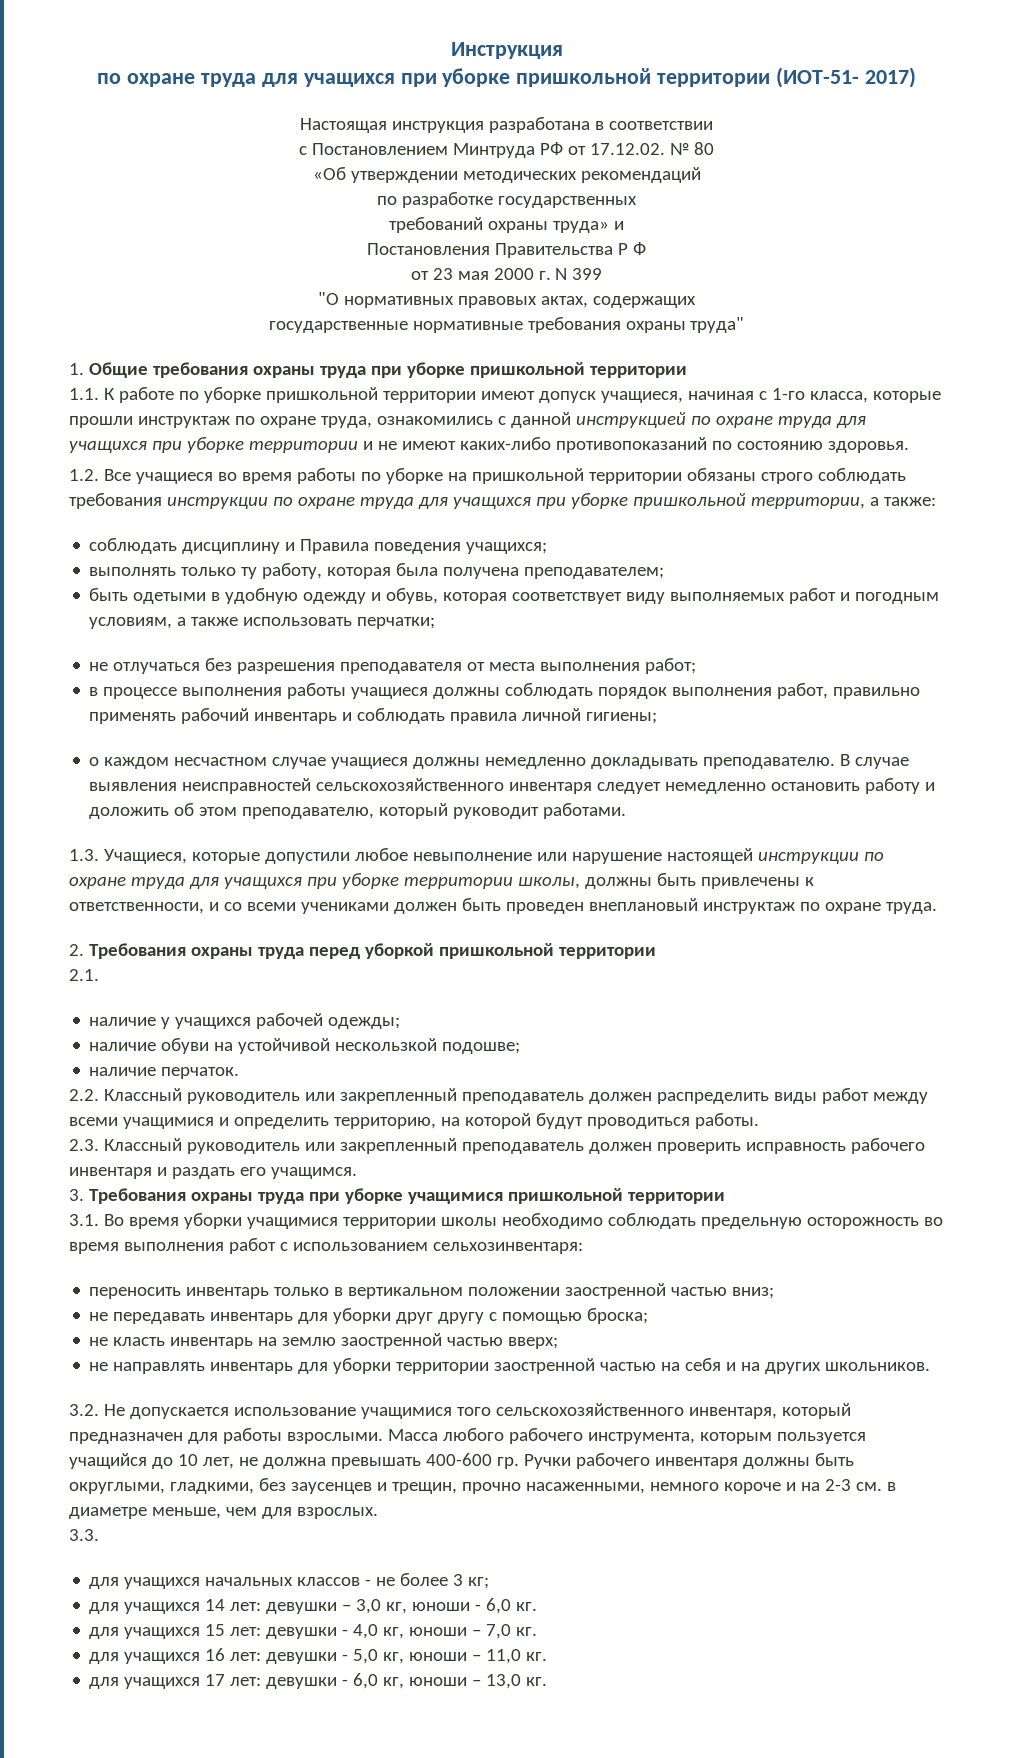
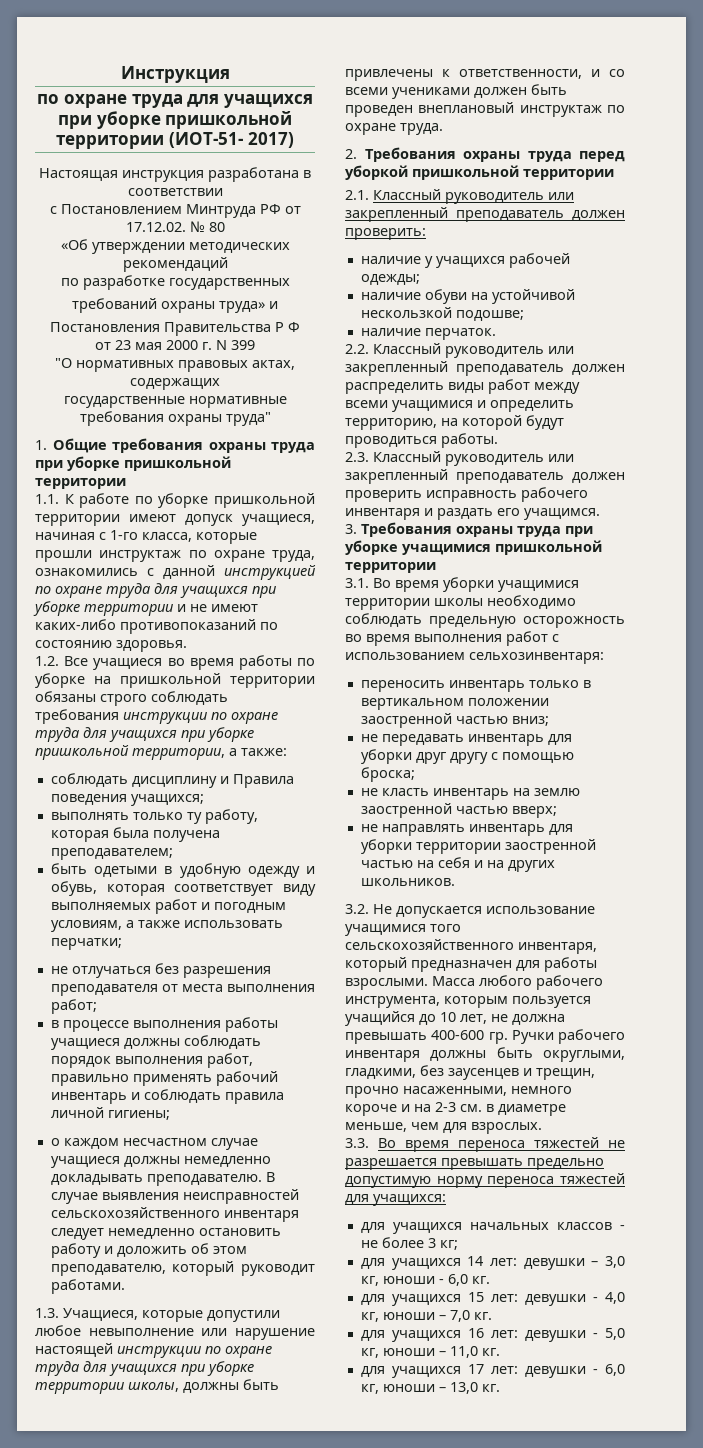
- 2.1.
+ 2.1. Классный руководитель или закрепленный преподаватель должен проверить:
- 3.3.
+ 3.3. Во время переноса тяжестей не разрешается превышать предельно допустимую норму переноса тяжестей для учащихся:

